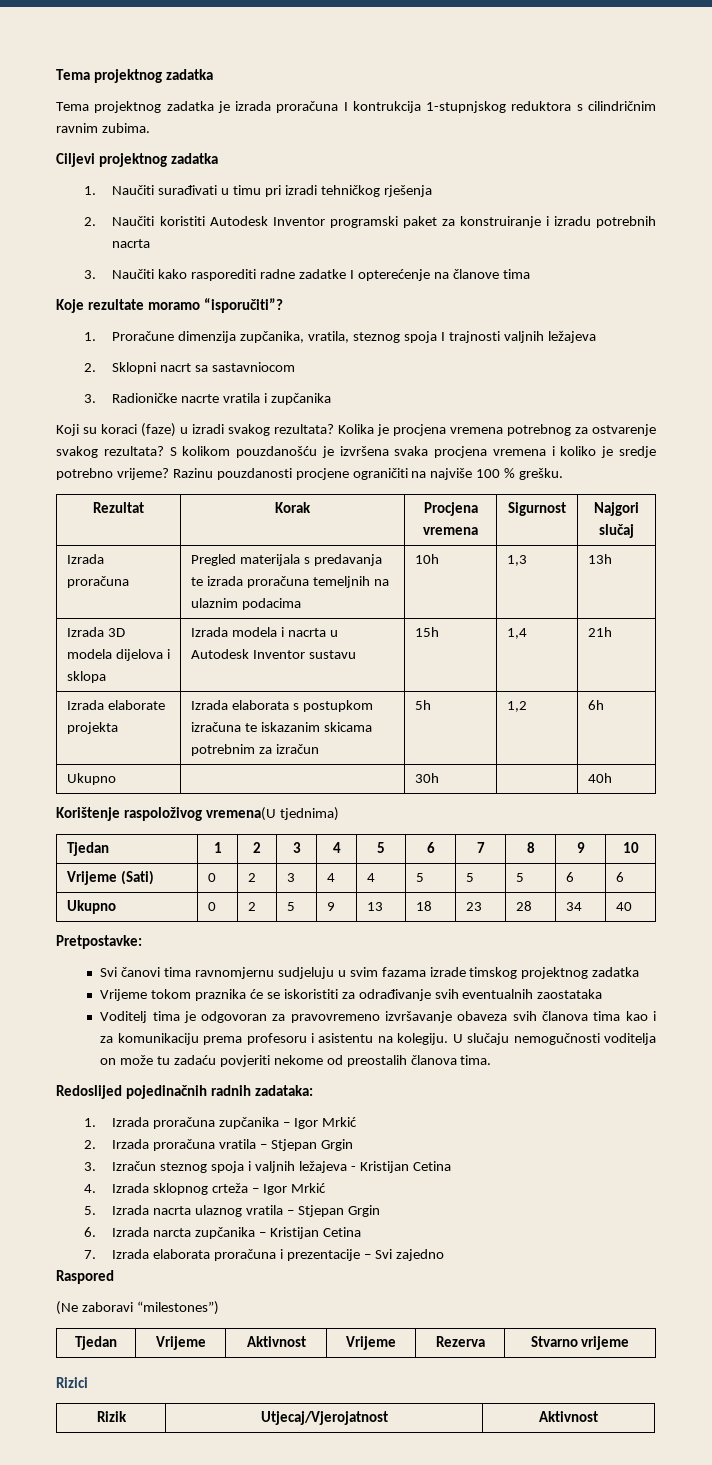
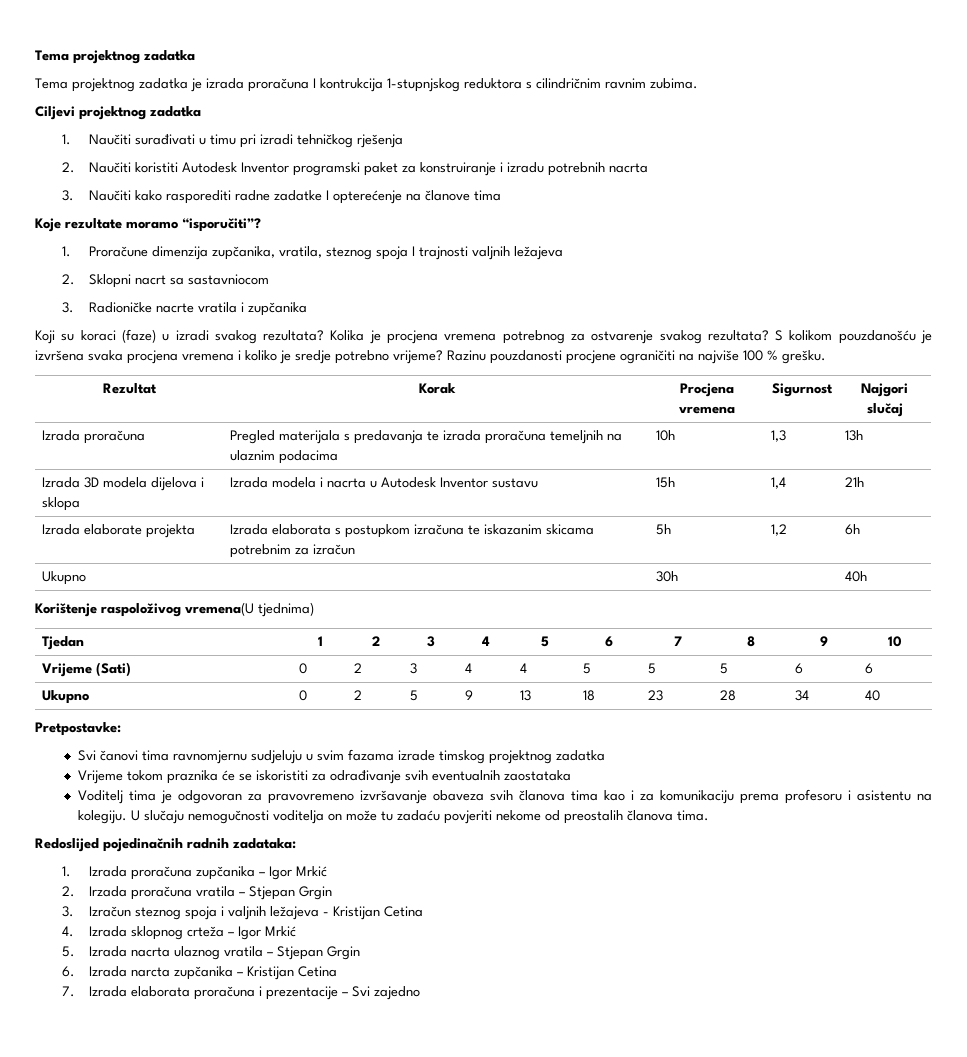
- Raspored
- (Ne zaboravi “milestones”)
- Tjedan | Vrijeme | Aktivnost | Vrijeme | Rezerva | Stvarno vrijeme
- Rizici
- Rizik | Utjecaj/Vjerojatnost | Aktivnost

